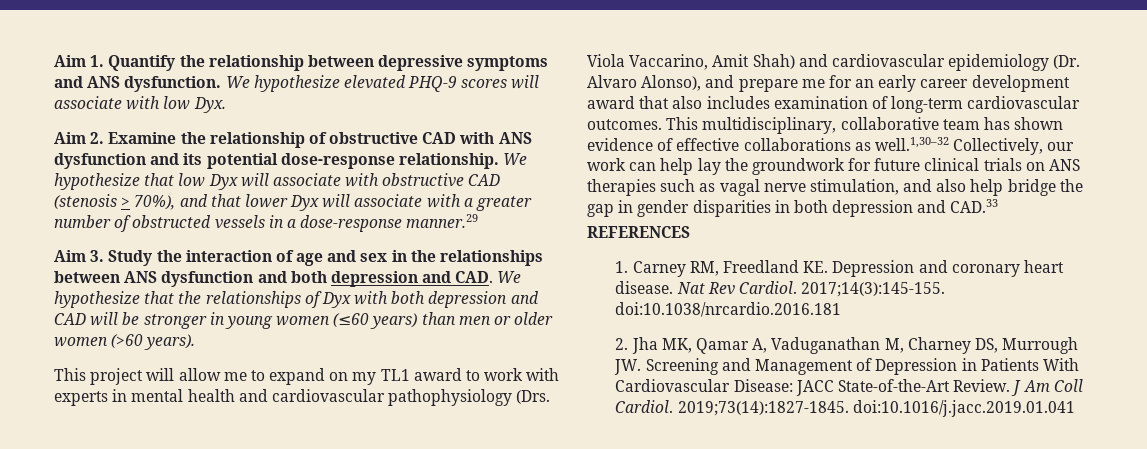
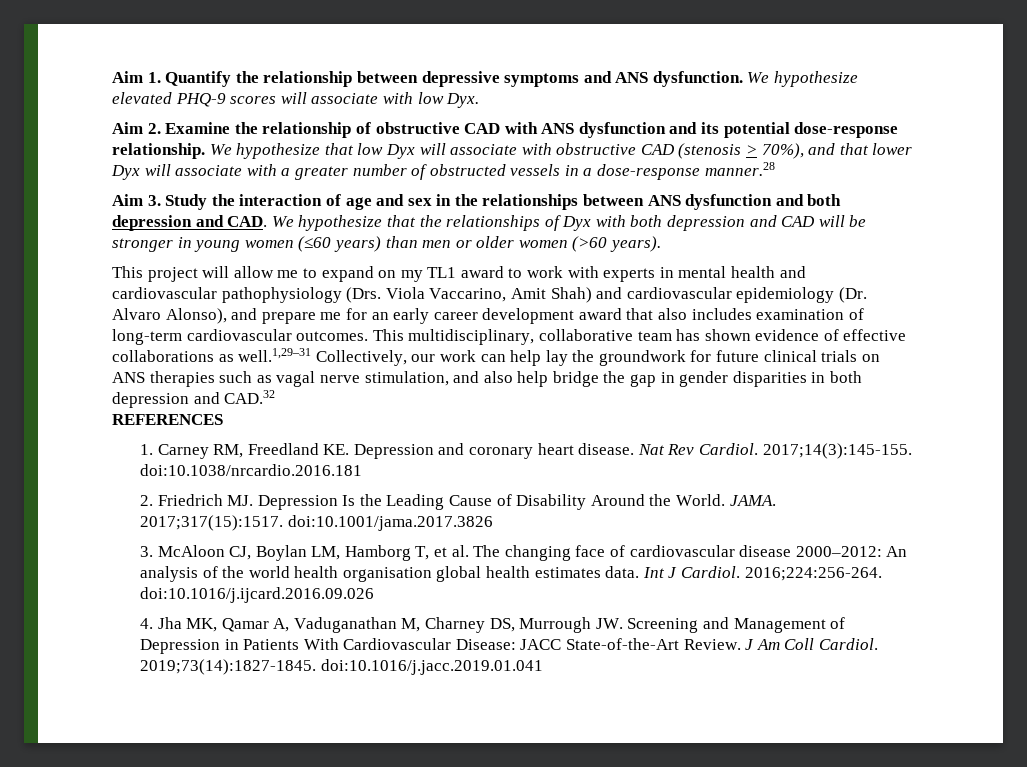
- We hypothesize that low Dyx will associate with obstructive CAD (stenosis > 70%), and that lower Dyx will associate with a greater number of obstructed vessels in a dose-response manner.29
+ We hypothesize that low Dyx will associate with obstructive CAD (stenosis > 70%), and that lower Dyx will associate with a greater number of obstructed vessels in a dose-response manner.28
- This multidisciplinary, collaborative team has shown evidence of effective collaborations as well.1,30–32 Collectively, our work can help lay the groundwork for future clinical trials on ANS therapies such as vagal nerve stimulation, and also help bridge the gap in gender disparities in both depression and CAD.33
+ This multidisciplinary, collaborative team has shown evidence of effective collaborations as well.1,29–31 Collectively, our work can help lay the groundwork for future clinical trials on ANS therapies such as vagal nerve stimulation, and also help bridge the gap in gender disparities in both depression and CAD.32
- 2. Jha MK, Qamar A, Vaduganathan M, Charney DS, Murrough JW. Screening and Management of Depression in Patients With Cardiovascular Disease: JACC State-of-the-Art Review.
+ 2. Friedrich MJ. Depression Is the Leading Cause of Disability Around the World. JAMA. 2017;317(15):1517. doi:10.1001/jama.2017.3826
+ 3. McAloon CJ, Boylan LM, Hamborg T, et al. The changing face of cardiovascular disease 2000–2012: An analysis of the world health organisation global health estimates data. Int J Cardiol. 2016;224:256-264. doi:10.1016/j.ijcard.2016.09.026
+ 4. Jha MK, Qamar A, Vaduganathan M, Charney DS, Murrough JW. Screening and Management of Depression in Patients With Cardiovascular Disease: JACC State-of-the-Art Review.

